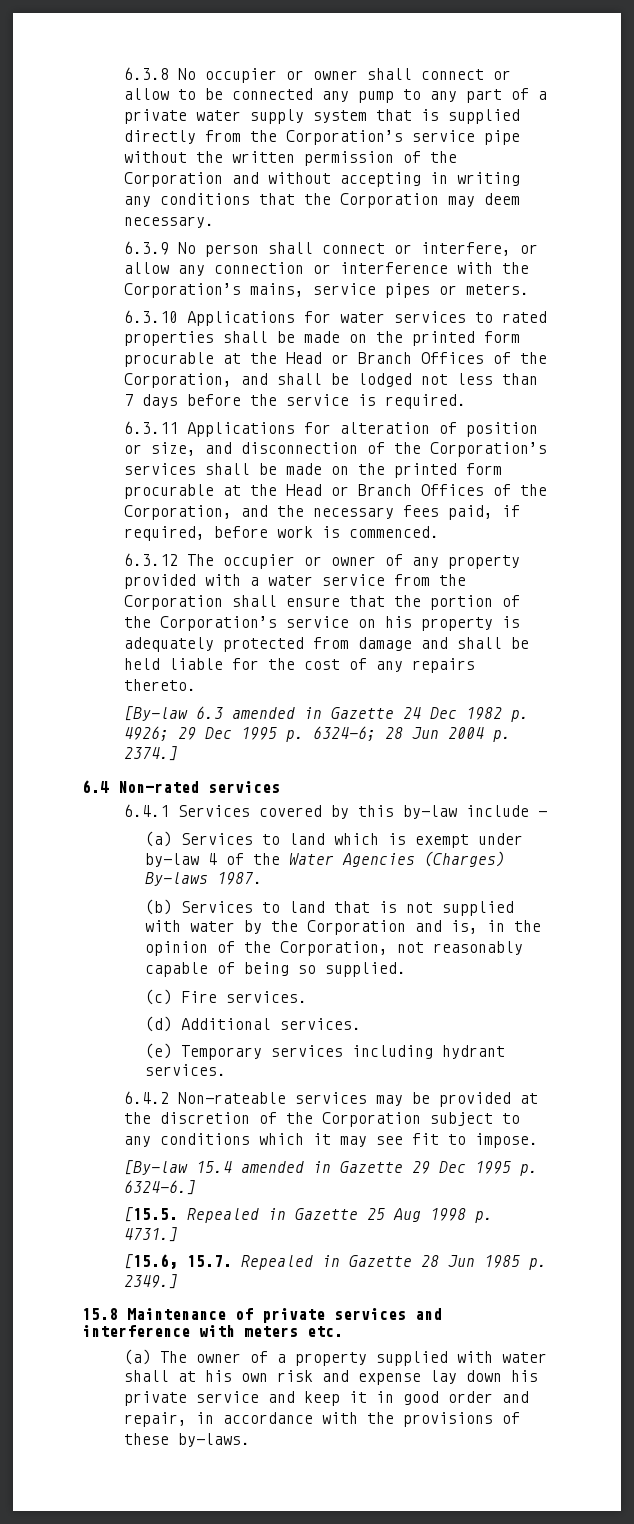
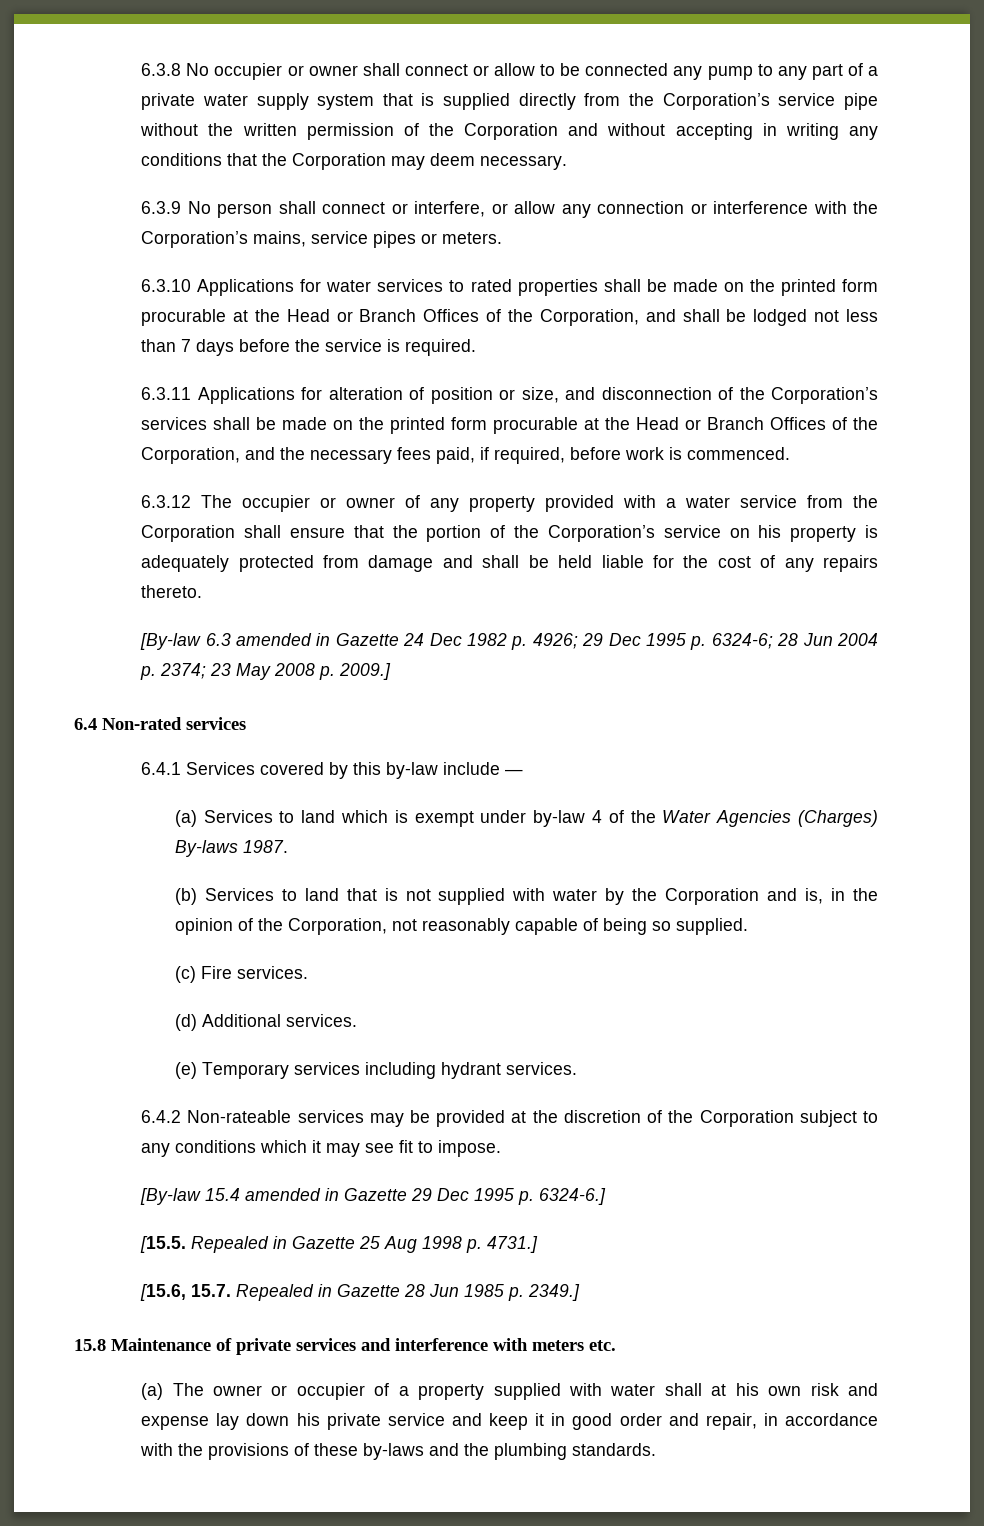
- [By-law 6.3 amended in Gazette 24 Dec 1982 p. 4926; 29 Dec 1995 p. 6324-6; 28 Jun 2004 p. 2374.]
+ [By-law 6.3 amended in Gazette 24 Dec 1982 p. 4926; 29 Dec 1995 p. 6324-6; 28 Jun 2004 p. 2374; 23 May 2008 p. 2009.]
- (a) The owner of a property supplied with water shall at his own risk and expense lay down his private service and keep it in good order and repair, in accordance with the provisions of these by-laws.
+ (a) The owner or occupier of a property supplied with water shall at his own risk and expense lay down his private service and keep it in good order and repair, in accordance with the provisions of these by-laws and the plumbing standards.

